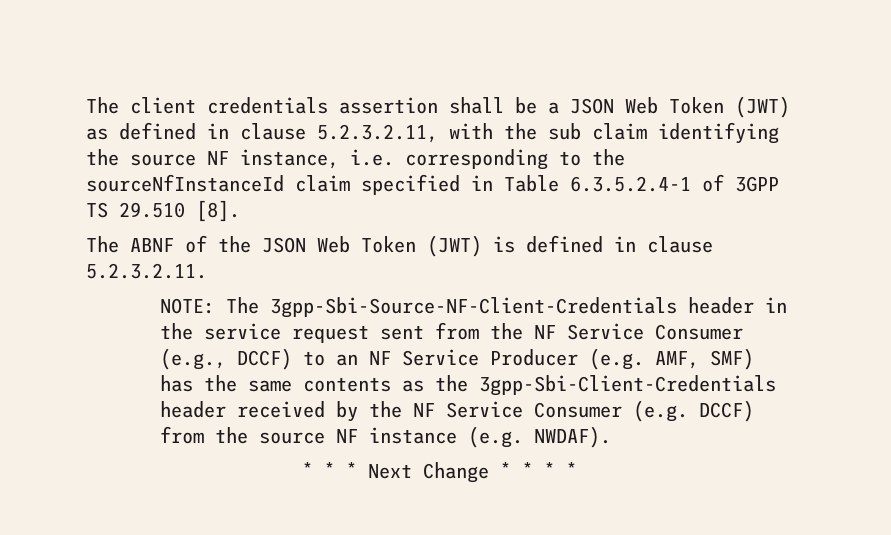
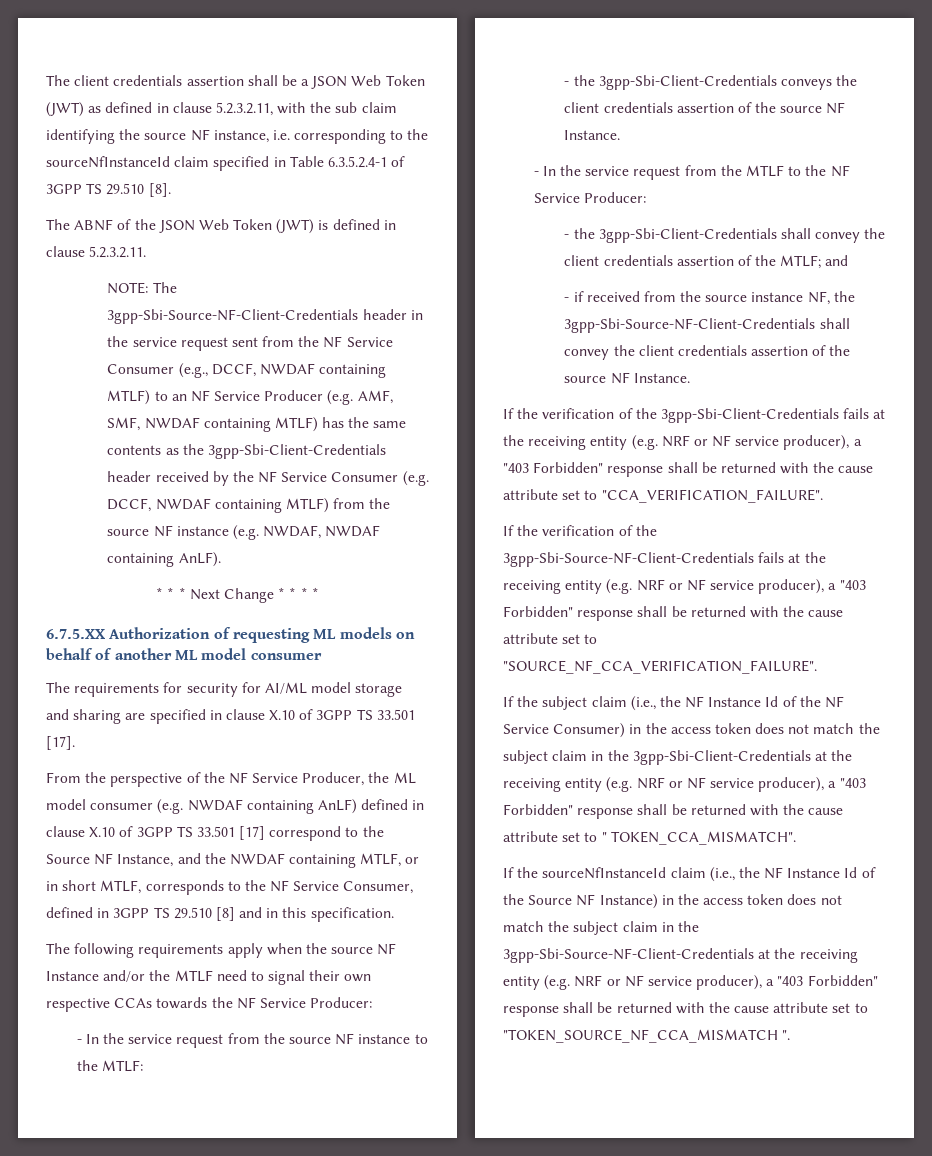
- NOTE: The 3gpp-Sbi-Source-NF-Client-Credentials header in the service request sent from the NF Service Consumer (e.g., DCCF) to an NF Service Producer (e.g. AMF, SMF) has the same contents as the 3gpp-Sbi-Client-Credentials header received by the NF Service Consumer (e.g. DCCF) from the source NF instance (e.g. NWDAF).
+ NOTE: The 3gpp-Sbi-Source-NF-Client-Credentials header in the service request sent from the NF Service Consumer (e.g., DCCF, NWDAF containing MTLF) to an NF Service Producer (e.g. AMF, SMF, NWDAF containing MTLF) has the same contents as the 3gpp-Sbi-Client-Credentials header received by the NF Service Consumer (e.g. DCCF, NWDAF containing MTLF) from the source NF instance (e.g. NWDAF, NWDAF containing AnLF).
+ 6.7.5.XX Authorization of requesting ML models on behalf of another ML model consumer
+ The requirements for security for AI/ML model storage and sharing are specified in clause X.10 of 3GPP TS 33.501 [17].
+ From the perspective of the NF Service Producer, the ML model consumer (e.g. NWDAF containing AnLF) defined in clause X.10 of 3GPP TS 33.501 [17] correspond to the Source NF Instance, and the NWDAF containing MTLF, or in short MTLF, corresponds to the NF Service Consumer, defined in 3GPP TS 29.510 [8] and in this specification.
+ The following requirements apply when the source NF Instance and/or the MTLF need to signal their own respective CCAs towards the NF Service Producer:
+ - In the service request from the source NF instance to the MTLF:
+ - the 3gpp-Sbi-Client-Credentials conveys the client credentials assertion of the source NF Instance.
+ - In the service request from the MTLF to the NF Service Producer:
+ - the 3gpp-Sbi-Client-Credentials shall convey the client credentials assertion of the MTLF; and
+ - if received from the source instance NF, the 3gpp-Sbi-Source-NF-Client-Credentials shall convey the client credentials assertion of the source NF Instance.
+ If the verification of the 3gpp-Sbi-Client-Credentials fails at the receiving entity (e.g. NRF or NF service producer), a "403 Forbidden" response shall be returned with the cause attribute set to "CCA_VERIFICATION_FAILURE".
+ If the verification of the 3gpp-Sbi-Source-NF-Client-Credentials fails at the receiving entity (e.g. NRF or NF service producer), a "403 Forbidden" response shall be returned with the cause attribute set to "SOURCE_NF_CCA_VERIFICATION_FAILURE".
+ If the subject claim (i.e., the NF Instance Id of the NF Service Consumer) in the access token does not match the subject claim in the 3gpp-Sbi-Client-Credentials at the receiving entity (e.g. NRF or NF service producer), a "403 Forbidden" response shall be returned with the cause attribute set to " TOKEN_CCA_MISMATCH".
+ If the sourceNfInstanceId claim (i.e., the NF Instance Id of the Source NF Instance) in the access token does not match the subject claim in the 3gpp-Sbi-Source-NF-Client-Credentials at the receiving entity (e.g. NRF or NF service producer), a "403 Forbidden" response shall be returned with the cause attribute set to "TOKEN_SOURCE_NF_CCA_MISMATCH ".

